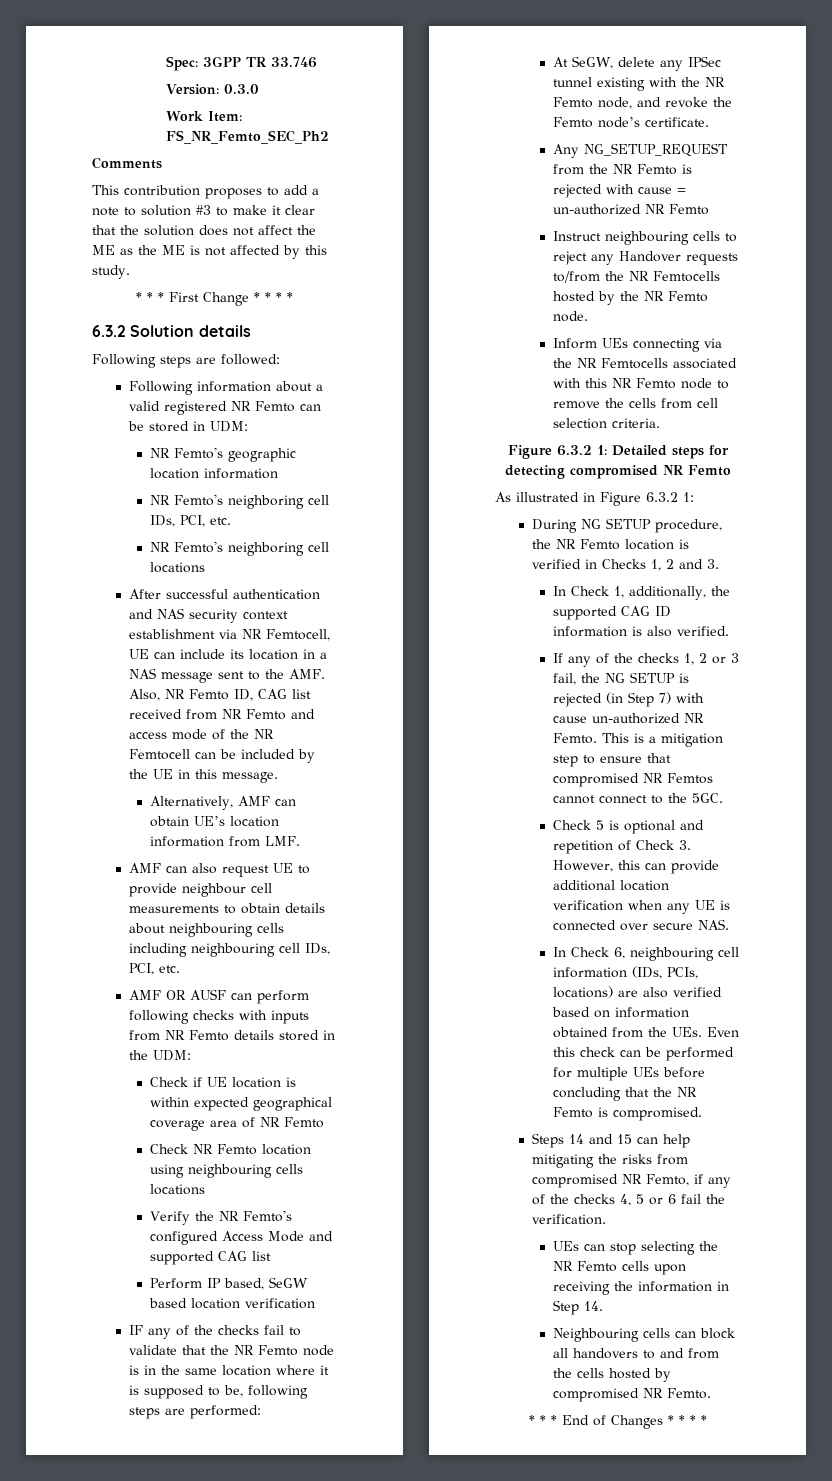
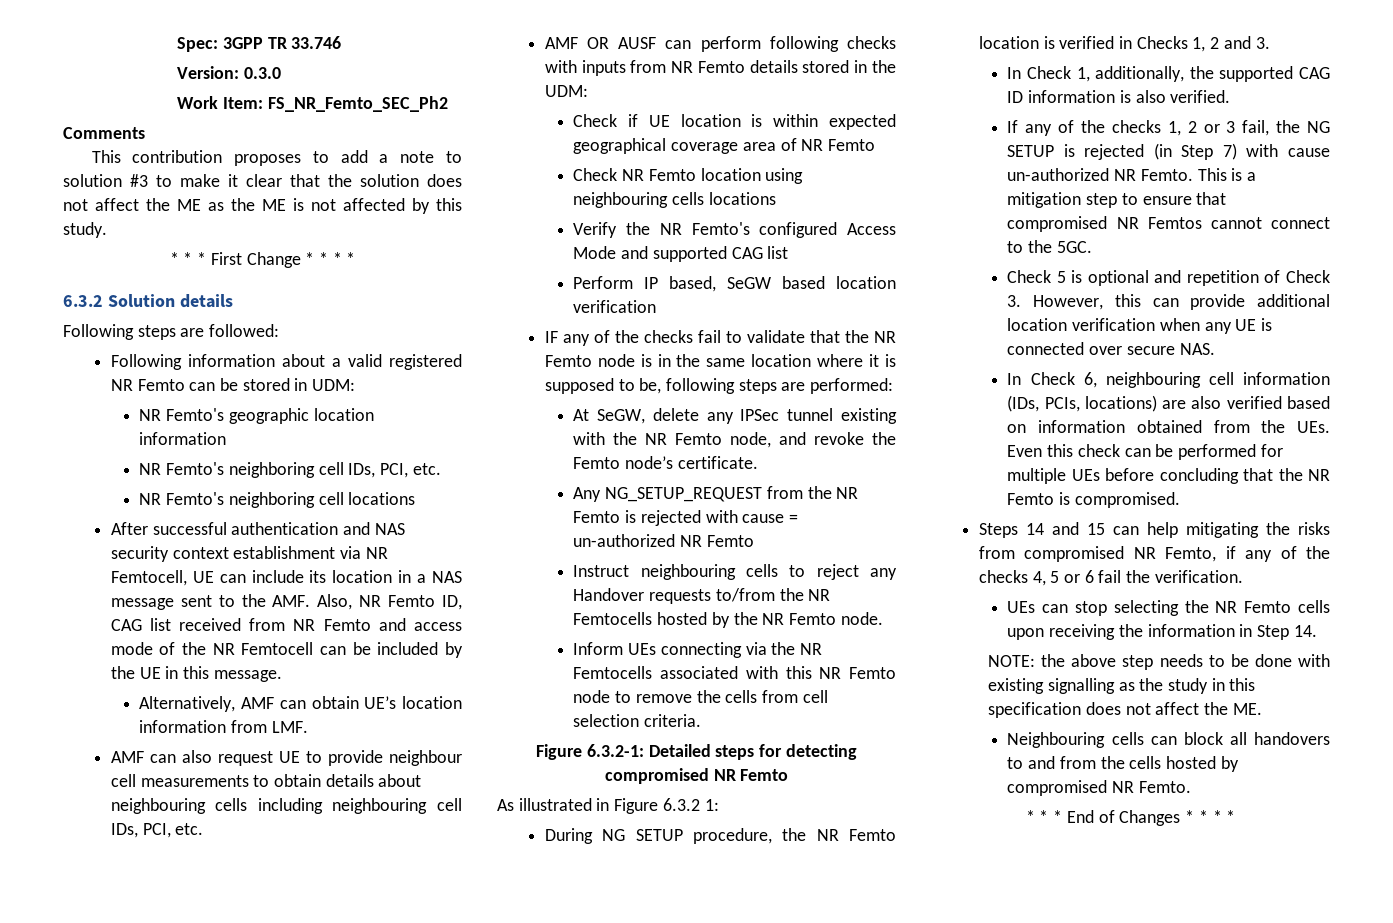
- Figure 6.3.2 1: Detailed steps for detecting compromised NR Femto
+ Figure 6.3.2-1: Detailed steps for detecting compromised NR Femto
+ NOTE: the above step needs to be done with existing signalling as the study in this specification does not affect the ME.

